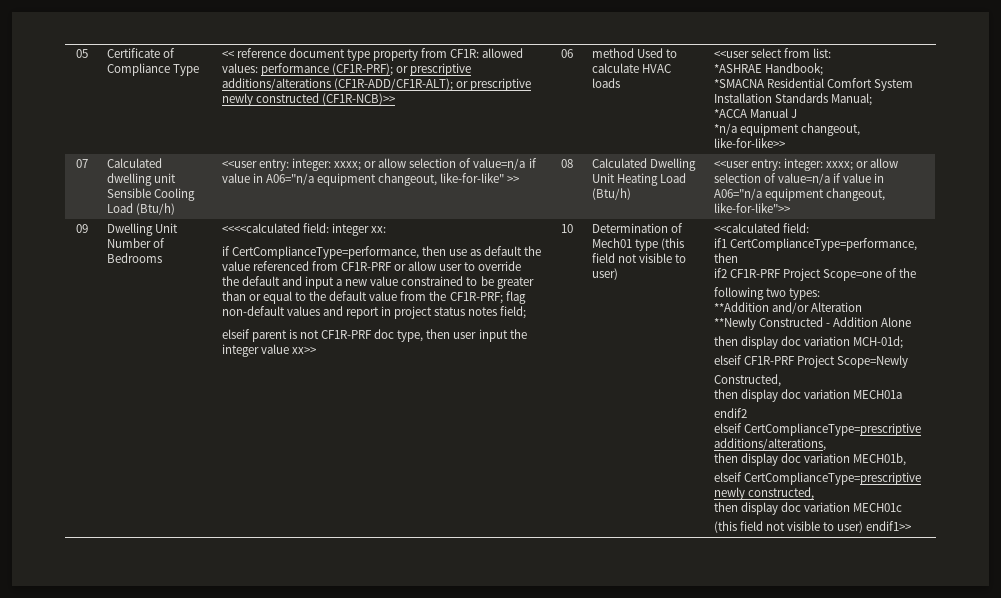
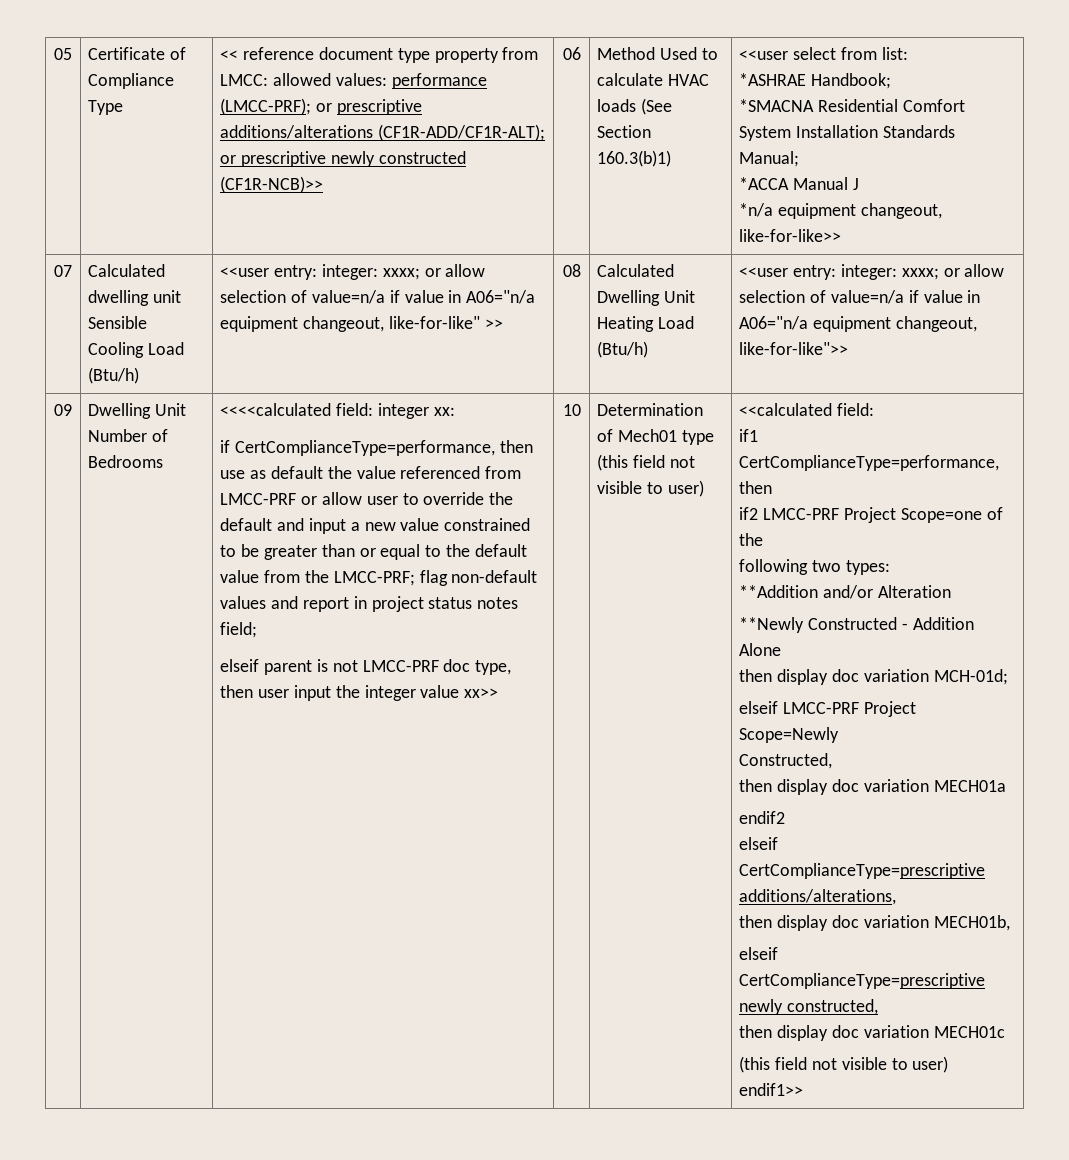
- << reference document type property from CF1R: allowed values: performance (CF1R-PRF); or prescriptive additions/alterations (CF1R-ADD/CF1R-ALT); or prescriptive newly constructed (CF1R-NCB)>>
+ << reference document type property from LMCC: allowed values: performance (LMCC-PRF); or prescriptive additions/alterations (CF1R-ADD/CF1R-ALT); or prescriptive newly constructed (CF1R-NCB)>>
- method Used to calculate HVAC loads
+ Method Used to calculate HVAC loads (See Section 160.3(b)1)
- if CertComplianceType=performance, then use as default the value referenced from CF1R-PRF or allow user to override the default and input a new value constrained to be greater than or equal to the default value from the CF1R-PRF; flag non-default values and report in project status notes field;
+ if CertComplianceType=performance, then use as default the value referenced from LMCC-PRF or allow user to override the default and input a new value constrained to be greater than or equal to the default value from the LMCC-PRF; flag non-default values and report in project status notes field;
- elseif parent is not CF1R-PRF doc type, then user input the integer value xx>>
+ elseif parent is not LMCC-PRF doc type, then user input the integer value xx>>
- if2 CF1R-PRF Project Scope=one of the
+ if2 LMCC-PRF Project Scope=one of the
- elseif CF1R-PRF Project Scope=Newly
+ elseif LMCC-PRF Project Scope=Newly

